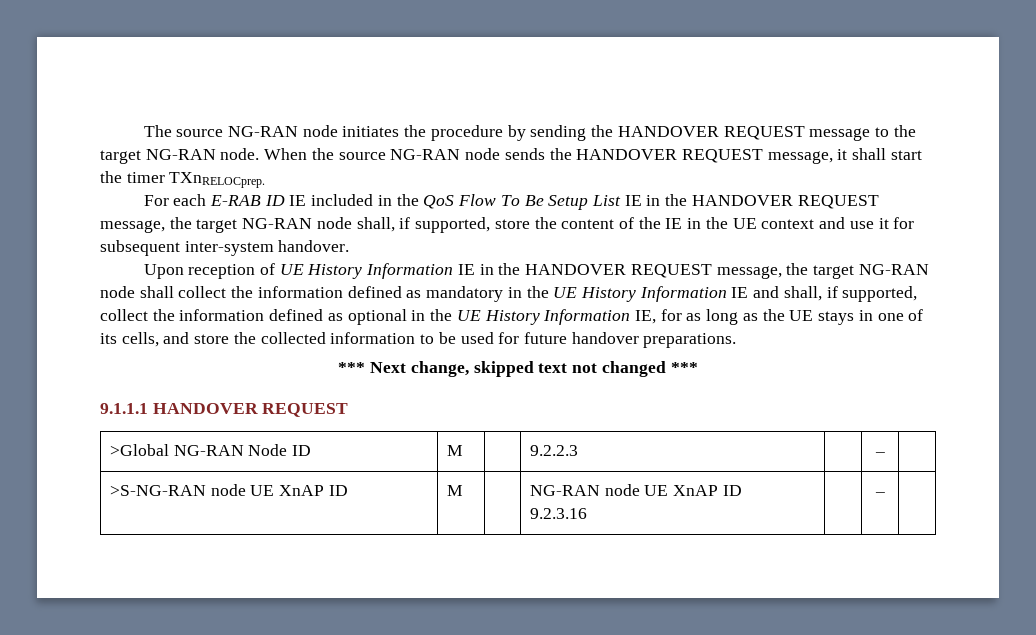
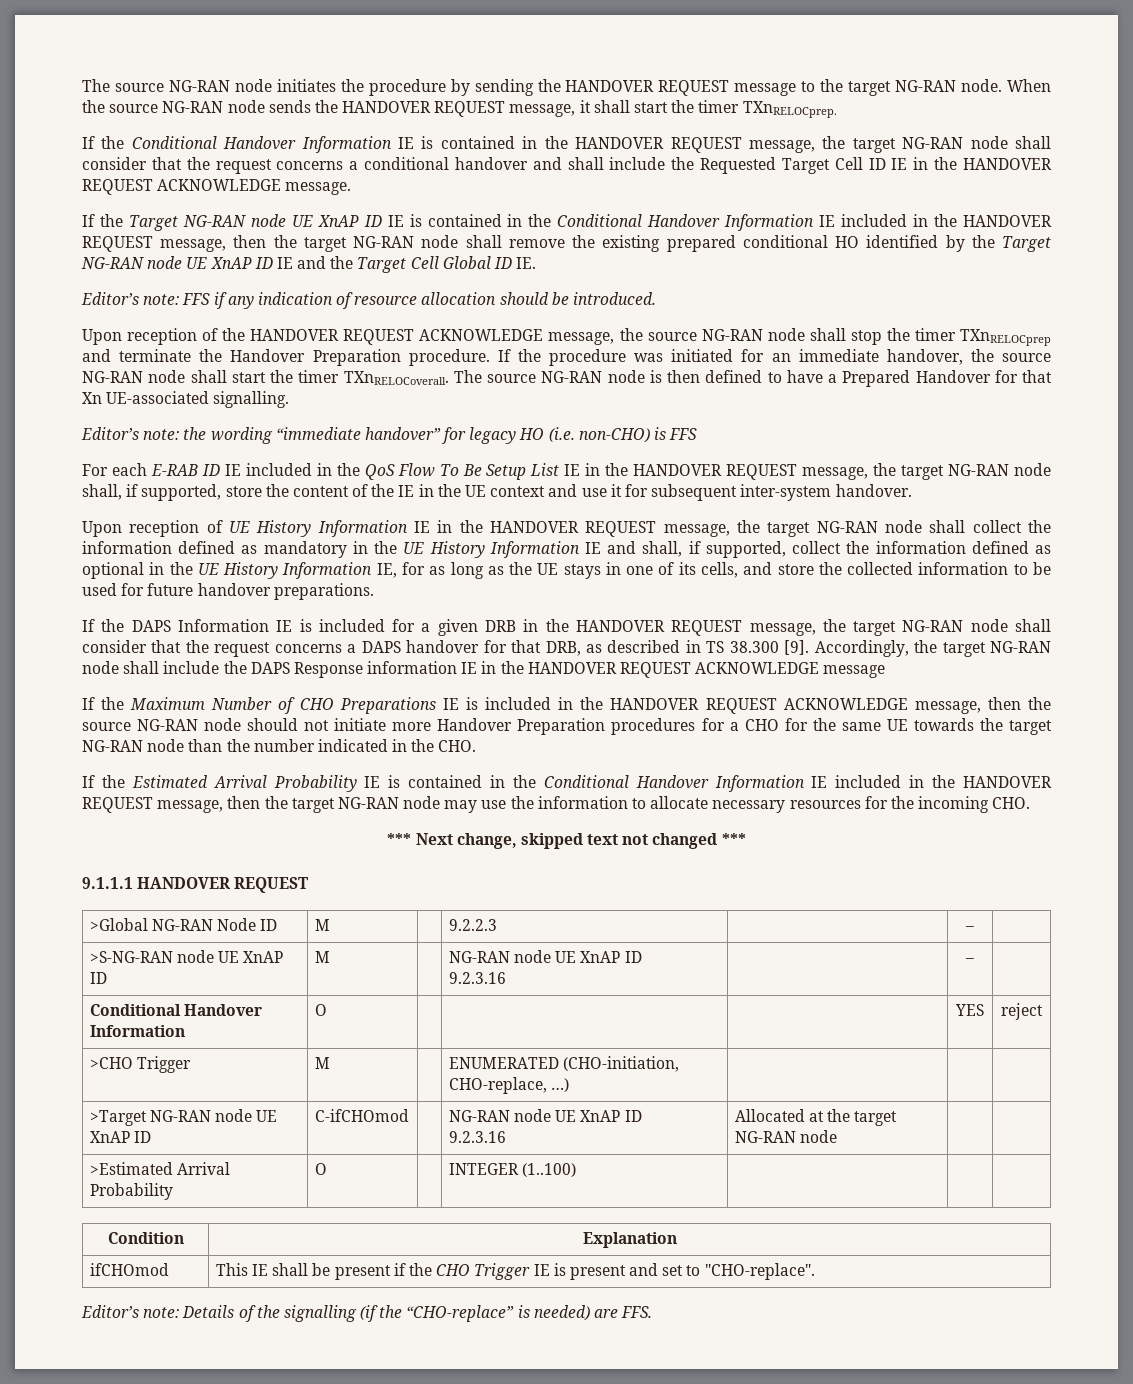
+ If the Conditional Handover Information IE is contained in the HANDOVER REQUEST message, the target NG-RAN node shall consider that the request concerns a conditional handover and shall include the Requested Target Cell ID IE in the HANDOVER REQUEST ACKNOWLEDGE message.
+ If the Target NG-RAN node UE XnAP ID IE is contained in the Conditional Handover Information IE included in the HANDOVER REQUEST message, then the target NG-RAN node shall remove the existing prepared conditional HO identified by the Target NG-RAN node UE XnAP ID IE and the Target Cell Global ID IE.
+ Editor’s note: FFS if any indication of resource allocation should be introduced.
+ Upon reception of the HANDOVER REQUEST ACKNOWLEDGE message, the source NG-RAN node shall stop the timer TXnRELOCprep and terminate the Handover Preparation procedure. If the procedure was initiated for an immediate handover, the source NG-RAN node shall start the timer TXnRELOCoverall. The source NG-RAN node is then defined to have a Prepared Handover for that Xn UE-associated signalling.
+ Editor’s note: the wording “immediate handover” for legacy HO (i.e. non-CHO) is FFS
+ If the DAPS Information IE is included for a given DRB in the HANDOVER REQUEST message, the target NG-RAN node shall consider that the request concerns a DAPS handover for that DRB, as described in TS 38.300 [9]. Accordingly, the target NG-RAN node shall include the DAPS Response information IE in the HANDOVER REQUEST ACKNOWLEDGE message
+ If the Maximum Number of CHO Preparations IE is included in the HANDOVER REQUEST ACKNOWLEDGE message, then the source NG-RAN node should not initiate more Handover Preparation procedures for a CHO for the same UE towards the target NG-RAN node than the number indicated in the CHO.
+ If the Estimated Arrival Probability IE is contained in the Conditional Handover Information IE included in the HANDOVER REQUEST message, then the target NG-RAN node may use the information to allocate necessary resources for the incoming CHO.
+ Conditional Handover Information | O | | | | YES | reject
+ >CHO Trigger | M | | ENUMERATED (CHO-initiation, CHO-replace, …) | | |
+ >Target NG-RAN node UE XnAP ID | C-ifCHOmod | | NG-RAN node UE XnAP ID
+ 9.2.3.16 | Allocated at the target NG-RAN node | |
+ >Estimated Arrival Probability | O | | INTEGER (1..100) | | |
+ Condition | Explanation
+ ifCHOmod | This IE shall be present if the CHO Trigger IE is present and set to "CHO-replace".
+ Editor’s note: Details of the signalling (if the “CHO-replace” is needed) are FFS.

